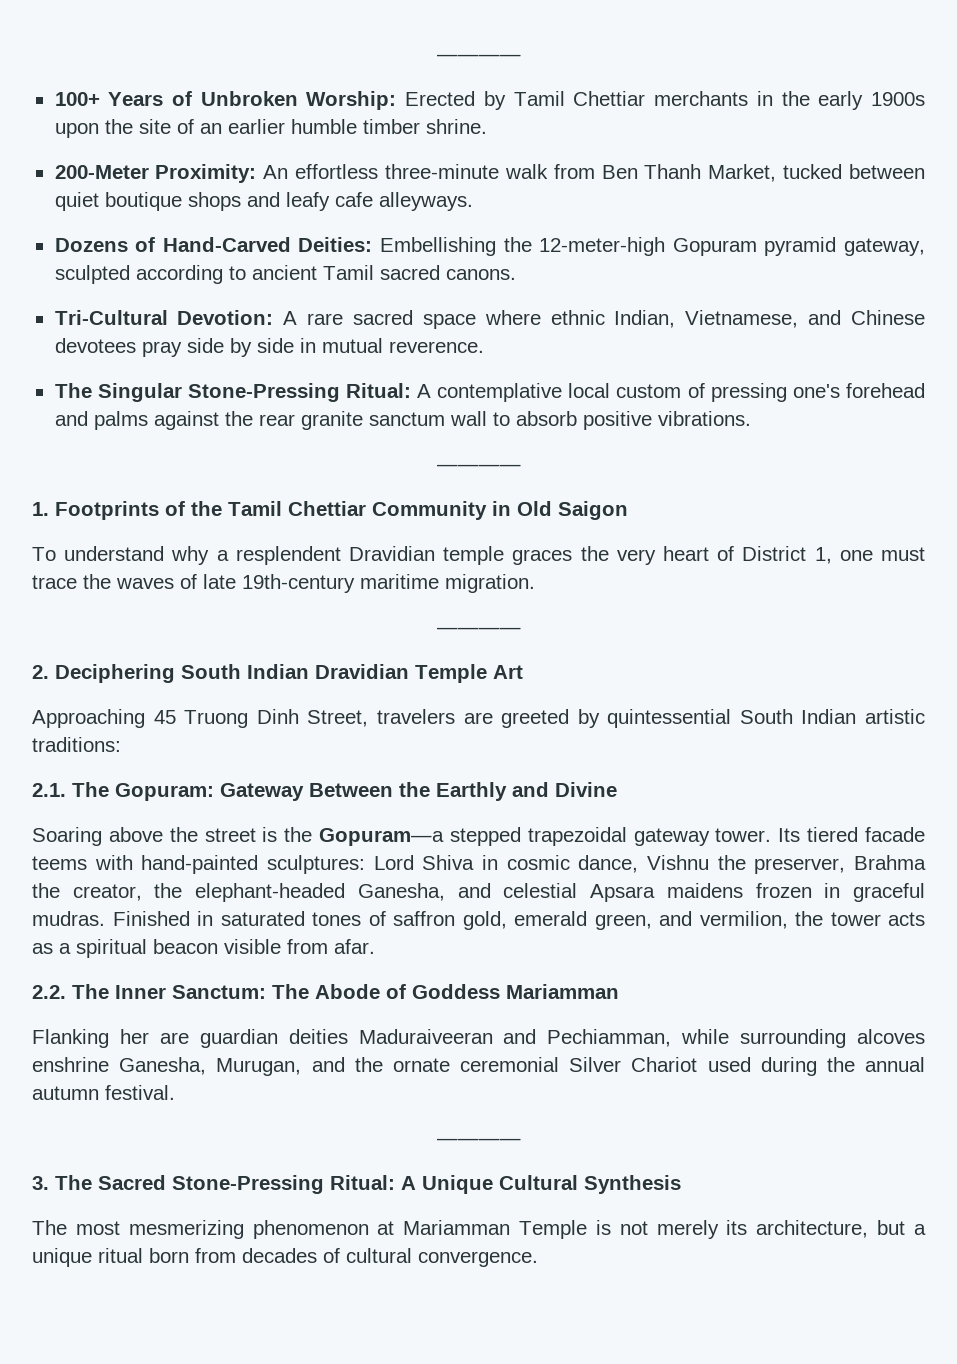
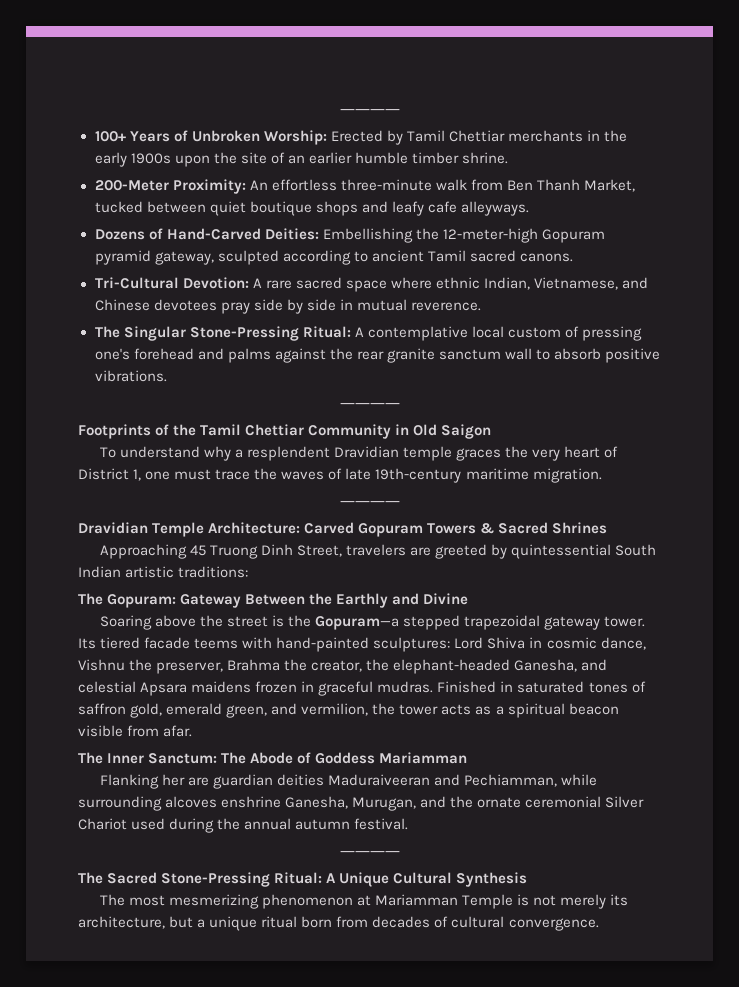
- 1. Footprints of the Tamil Chettiar Community in Old Saigon
+ Footprints of the Tamil Chettiar Community in Old Saigon
- 2. Deciphering South Indian Dravidian Temple Art
+ Dravidian Temple Architecture: Carved Gopuram Towers & Sacred Shrines
- 2.1. The Gopuram: Gateway Between the Earthly and Divine
+ The Gopuram: Gateway Between the Earthly and Divine
- 2.2. The Inner Sanctum: The Abode of Goddess Mariamman
+ The Inner Sanctum: The Abode of Goddess Mariamman
- 3. The Sacred Stone-Pressing Ritual: A Unique Cultural Synthesis
+ The Sacred Stone-Pressing Ritual: A Unique Cultural Synthesis

